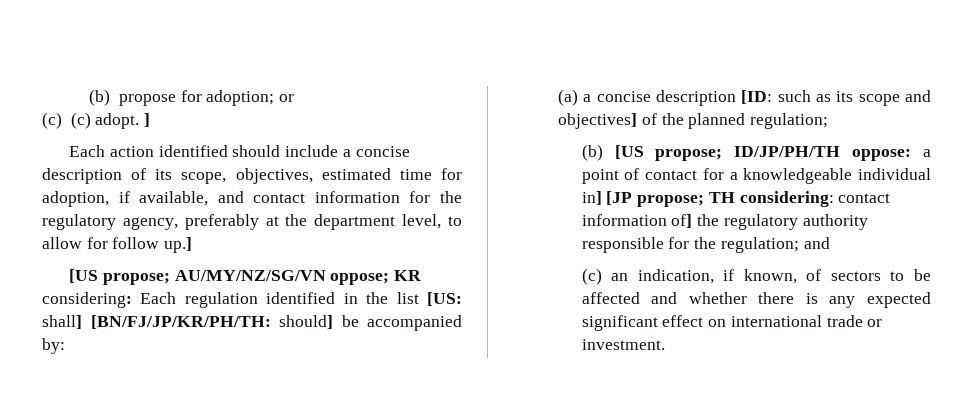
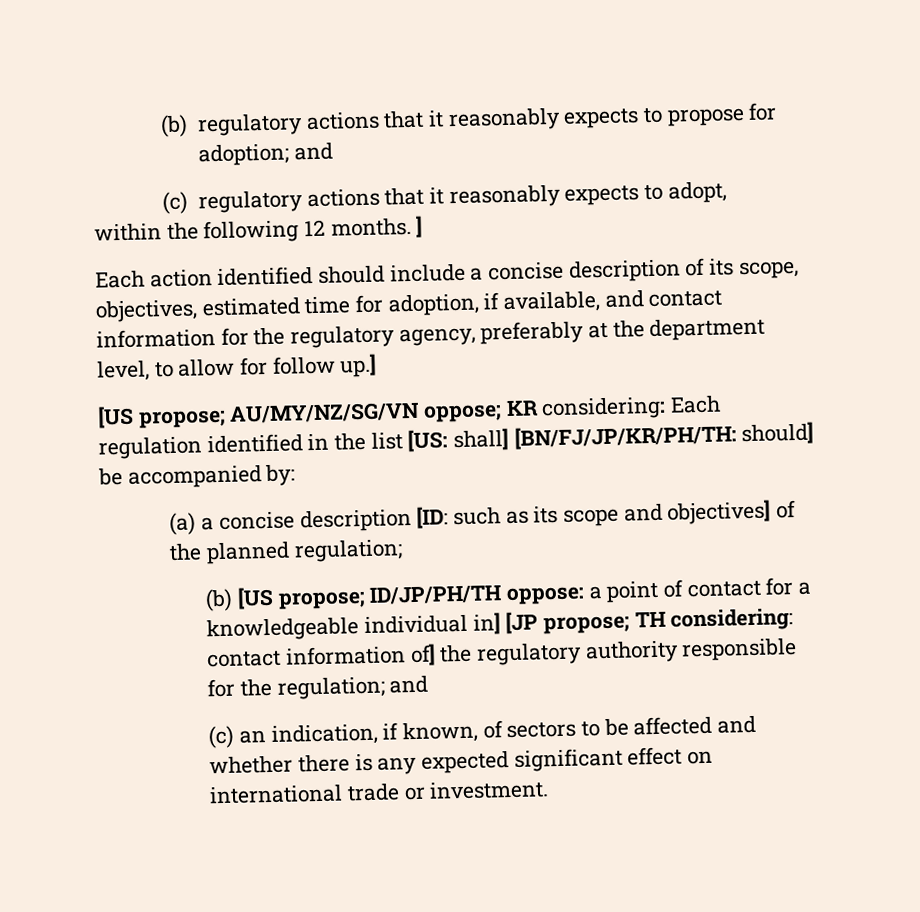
- (b) propose for adoption; or
- (c) (c) adopt. ]
+ (b) regulatory actions that it reasonably expects to propose for adoption; and
+ (c) regulatory actions that it reasonably expects to adopt,
+ within the following 12 months. ]

